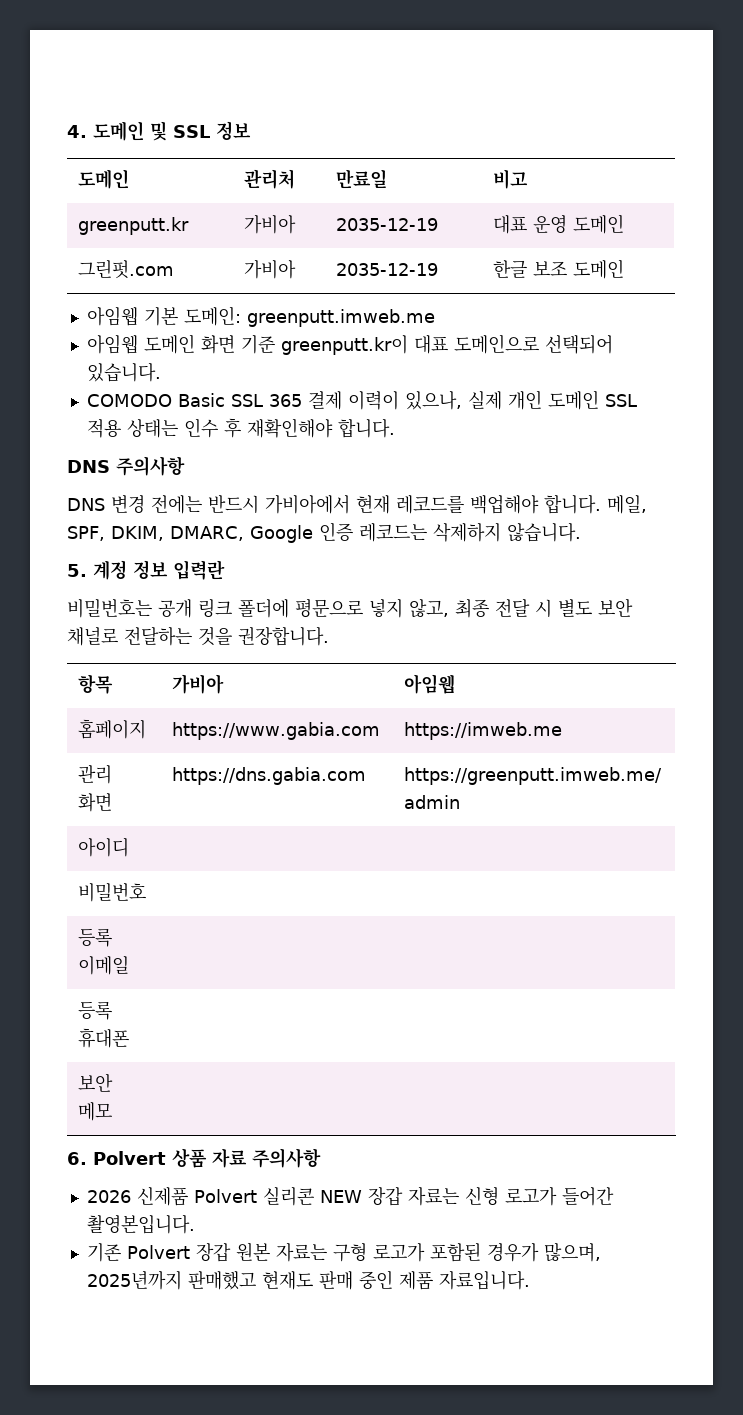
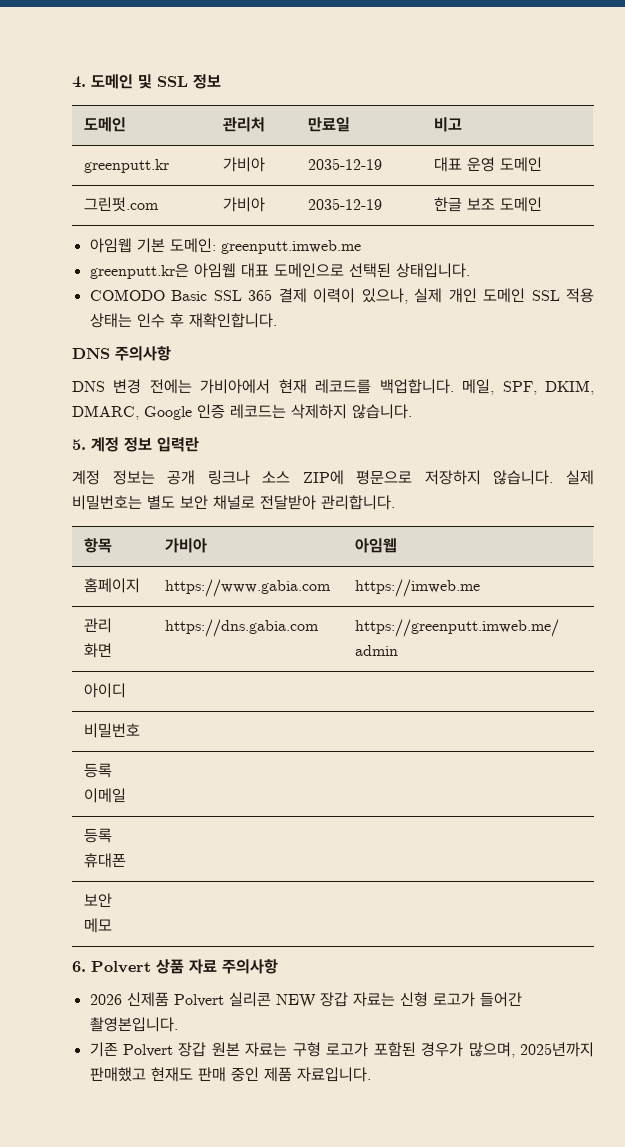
- 아임웹 도메인 화면 기준 greenputt.kr이 대표 도메인으로 선택되어 있습니다.
+ greenputt.kr은 아임웹 대표 도메인으로 선택된 상태입니다.
- COMODO Basic SSL 365 결제 이력이 있으나, 실제 개인 도메인 SSL 적용 상태는 인수 후 재확인해야 합니다.
+ COMODO Basic SSL 365 결제 이력이 있으나, 실제 개인 도메인 SSL 적용 상태는 인수 후 재확인합니다.
- DNS 변경 전에는 반드시 가비아에서 현재 레코드를 백업해야 합니다.
+ DNS 변경 전에는 가비아에서 현재 레코드를 백업합니다.
- 비밀번호는 공개 링크 폴더에 평문으로 넣지 않고, 최종 전달 시 별도 보안 채널로 전달하는 것을 권장합니다.
+ 계정 정보는 공개 링크나 소스 ZIP에 평문으로 저장하지 않습니다. 실제 비밀번호는 별도 보안 채널로 전달받아 관리합니다.

